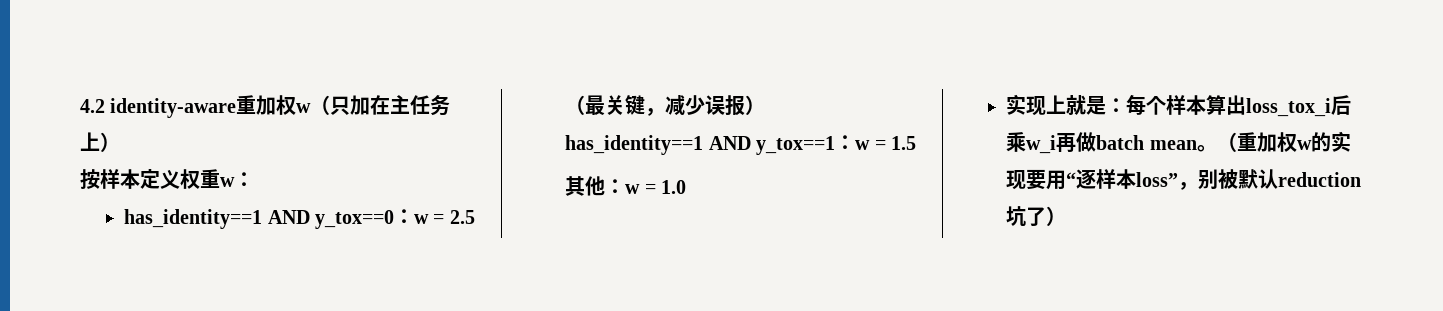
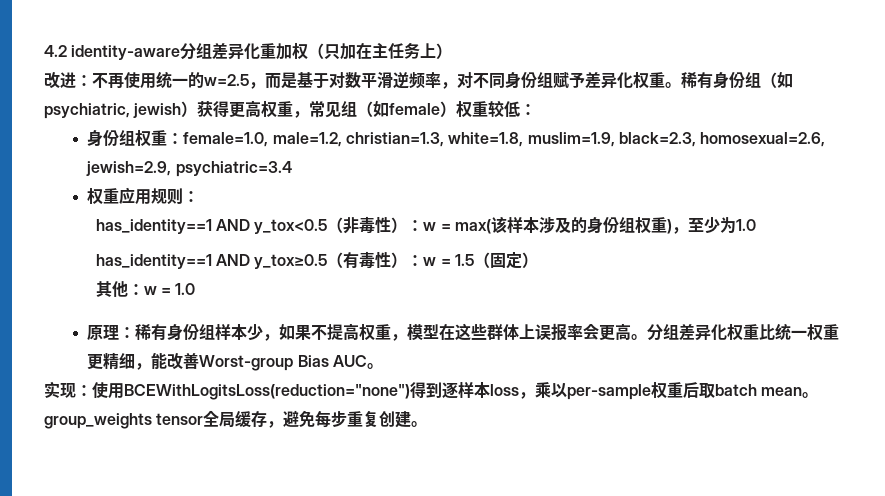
- 4.2 identity-aware重加权w（只加在主任务上）
+ 4.2 identity-aware分组差异化重加权（只加在主任务上）
- 按样本定义权重w：
- has_identity==1 AND y_tox==0：w = 2.5（最关键，减少误报）
- has_identity==1 AND y_tox==1：w = 1.5
+ 改进：不再使用统一的w=2.5，而是基于对数平滑逆频率，对不同身份组赋予差异化权重。稀有身份组（如psychiatric, jewish）获得更高权重，常见组（如female）权重较低：
+ 身份组权重：female=1.0, male=1.2, christian=1.3, white=1.8, muslim=1.9, black=2.3, homosexual=2.6, jewish=2.9, psychiatric=3.4
+ 权重应用规则：
+ has_identity==1 AND y_tox<0.5（非毒性）：w = max(该样本涉及的身份组权重)，至少为1.0
+ has_identity==1 AND y_tox≥0.5（有毒性）：w = 1.5（固定）
- 实现上就是：每个样本算出loss_tox_i后乘w_i再做batch mean。（重加权w的实现要用“逐样本loss”，别被默认reduction坑了）
+ 原理：稀有身份组样本少，如果不提高权重，模型在这些群体上误报率会更高。分组差异化权重比统一权重更精细，能改善Worst-group Bias AUC。
+ 实现：使用BCEWithLogitsLoss(reduction="none")得到逐样本loss，乘以per-sample权重后取batch mean。group_weights tensor全局缓存，避免每步重复创建。

